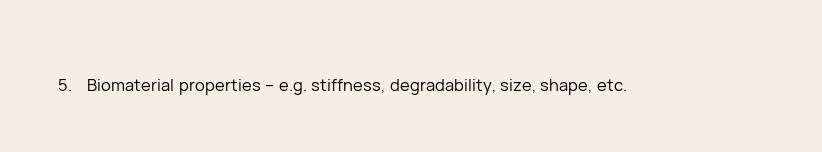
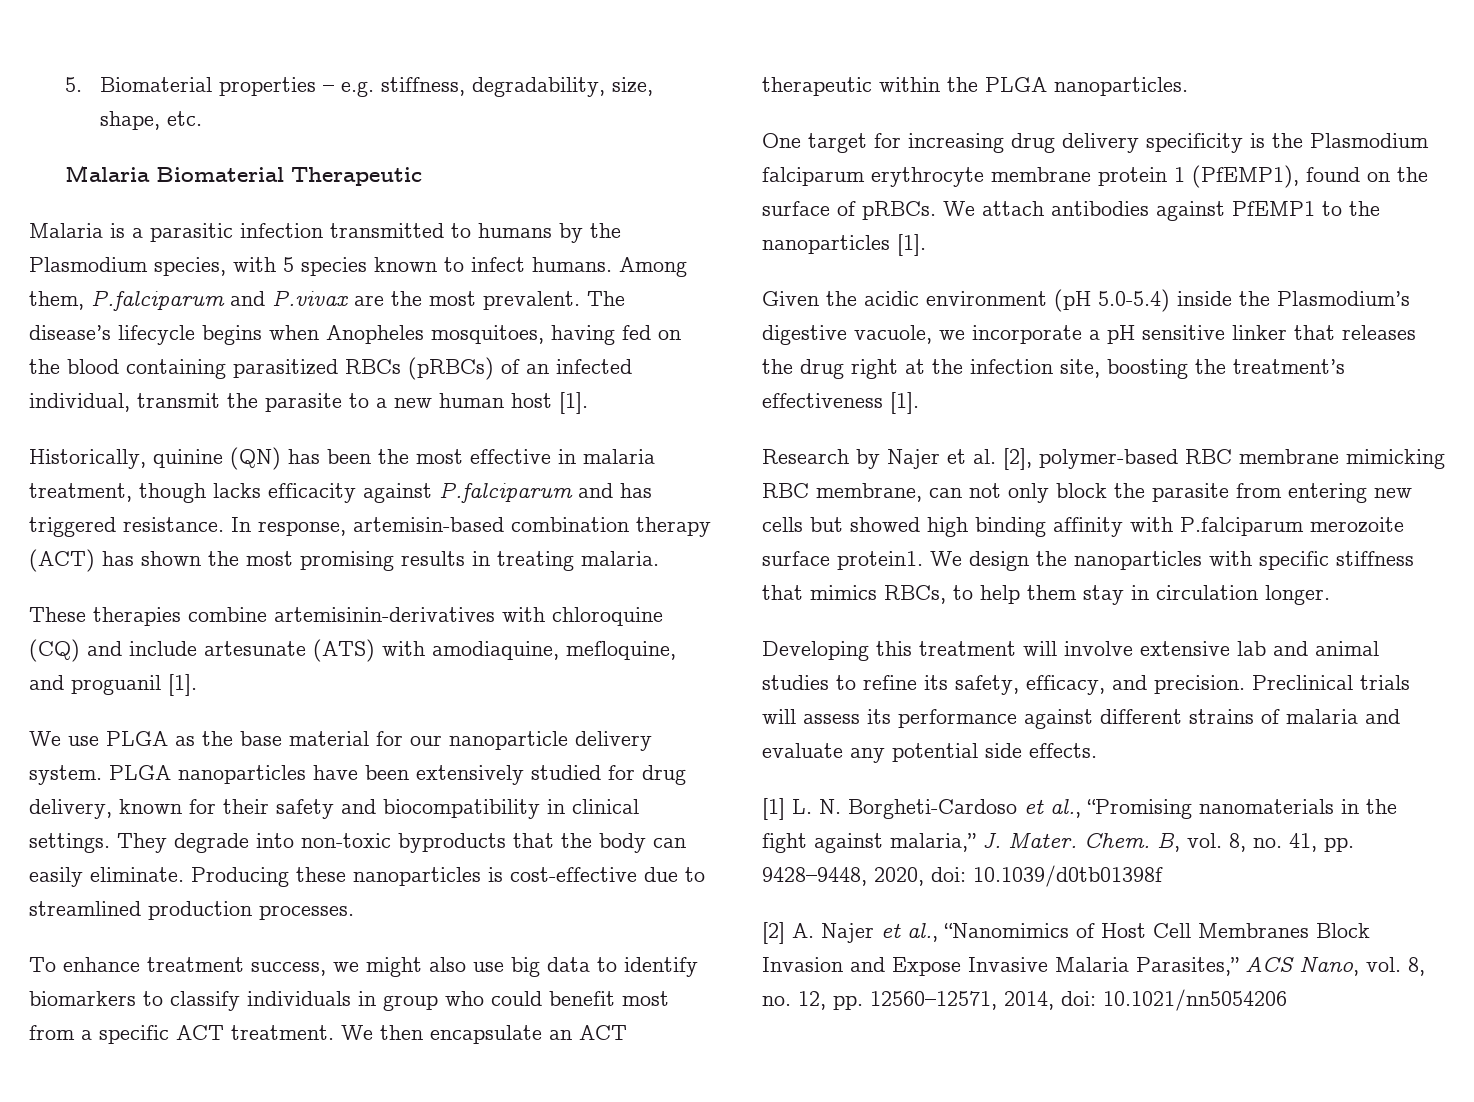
+ Malaria Biomaterial Therapeutic
+ Malaria is a parasitic infection transmitted to humans by the Plasmodium species, with 5 species known to infect humans. Among them, P.falciparum and P.vivax are the most prevalent. The disease’s lifecycle begins when Anopheles mosquitoes, having fed on the blood containing parasitized RBCs (pRBCs) of an infected individual, transmit the parasite to a new human host [1].
+ Historically, quinine (QN) has been the most effective in malaria treatment, though lacks efficacity against P.falciparum and has triggered resistance. In response, artemisin-based combination therapy (ACT) has shown the most promising results in treating malaria.
+ These therapies combine artemisinin-derivatives with chloroquine (CQ) and include artesunate (ATS) with amodiaquine, mefloquine, and proguanil [1].
+ We use PLGA as the base material for our nanoparticle delivery system. PLGA nanoparticles have been extensively studied for drug delivery, known for their safety and biocompatibility in clinical settings. They degrade into non-toxic byproducts that the body can easily eliminate. Producing these nanoparticles is cost-effective due to streamlined production processes.
+ To enhance treatment success, we might also use big data to identify biomarkers to classify individuals in group who could benefit most from a specific ACT treatment. We then encapsulate an ACT therapeutic within the PLGA nanoparticles.
+ One target for increasing drug delivery specificity is the Plasmodium falciparum erythrocyte membrane protein 1 (PfEMP1), found on the surface of pRBCs. We attach antibodies against PfEMP1 to the nanoparticles [1].
+ Given the acidic environment (pH 5.0-5.4) inside the Plasmodium’s digestive vacuole, we incorporate a pH sensitive linker that releases the drug right at the infection site, boosting the treatment’s effectiveness [1].
+ Research by Najer et al. [2], polymer-based RBC membrane mimicking RBC membrane, can not only block the parasite from entering new cells but showed high binding affinity with P.falciparum merozoite surface protein1. We design the nanoparticles with specific stiffness that mimics RBCs, to help them stay in circulation longer.
+ Developing this treatment will involve extensive lab and animal studies to refine its safety, efficacy, and precision. Preclinical trials will assess its performance against different strains of malaria and evaluate any potential side effects.
+ [1] L. N. Borgheti-Cardoso et al., “Promising nanomaterials in the fight against malaria,” J. Mater. Chem. B, vol. 8, no. 41, pp. 9428–9448, 2020, doi: 10.1039/d0tb01398f
+ [2] A. Najer et al., “Nanomimics of Host Cell Membranes Block Invasion and Expose Invasive Malaria Parasites,” ACS Nano, vol. 8, no. 12, pp. 12560–12571, 2014, doi: 10.1021/nn5054206

